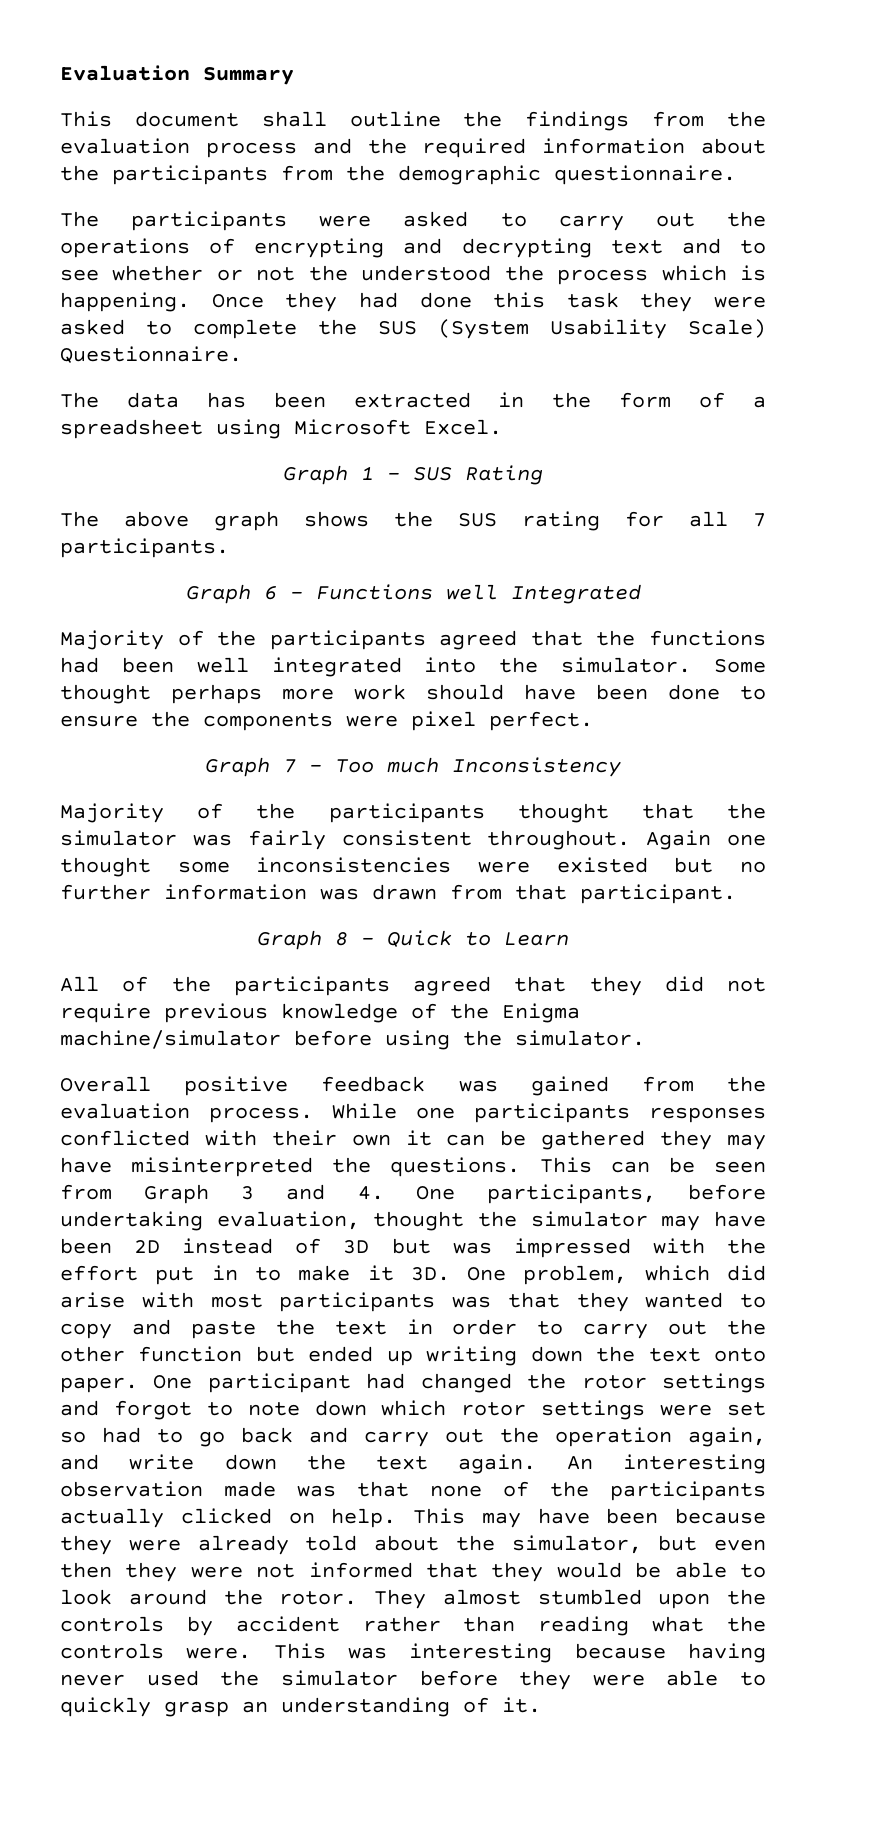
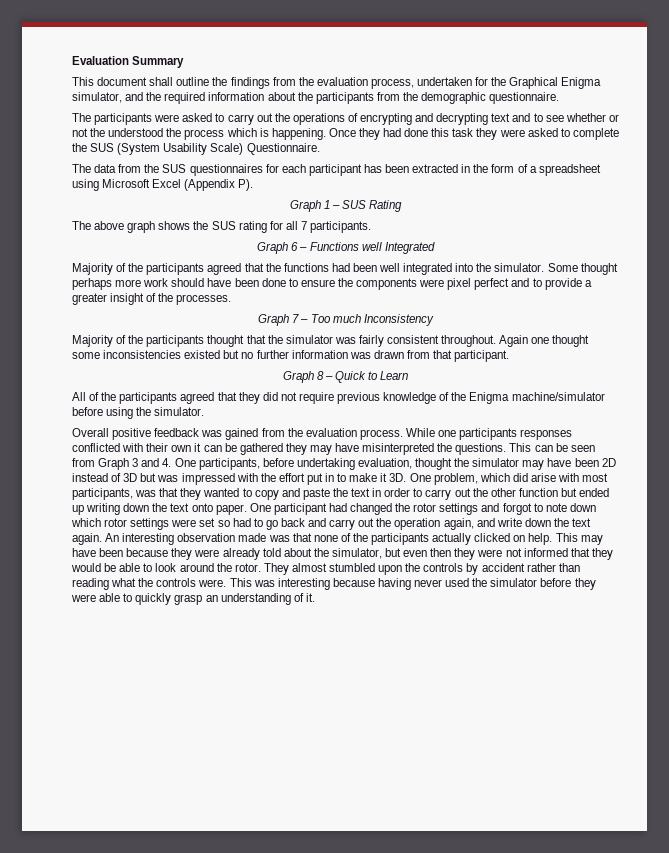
- This document shall outline the findings from the evaluation process and the required information about the participants from the demographic questionnaire.
+ This document shall outline the findings from the evaluation process, undertaken for the Graphical Enigma simulator, and the required information about the participants from the demographic questionnaire.
- The data has been extracted in the form of a spreadsheet using Microsoft Excel.
+ The data from the SUS questionnaires for each participant has been extracted in the form of a spreadsheet using Microsoft Excel (Appendix P).
- Some thought perhaps more work should have been done to ensure the components were pixel perfect.
+ Some thought perhaps more work should have been done to ensure the components were pixel perfect and to provide a greater insight of the processes.
- Again one thought some inconsistencies were existed but no further information was drawn from that participant.
+ Again one thought some inconsistencies existed but no further information was drawn from that participant.
- One problem, which did arise with most participants was that they wanted to copy and paste the text in order to carry out the other function but ended up writing down the text onto paper.
+ One problem, which did arise with most participants, was that they wanted to copy and paste the text in order to carry out the other function but ended up writing down the text onto paper.

